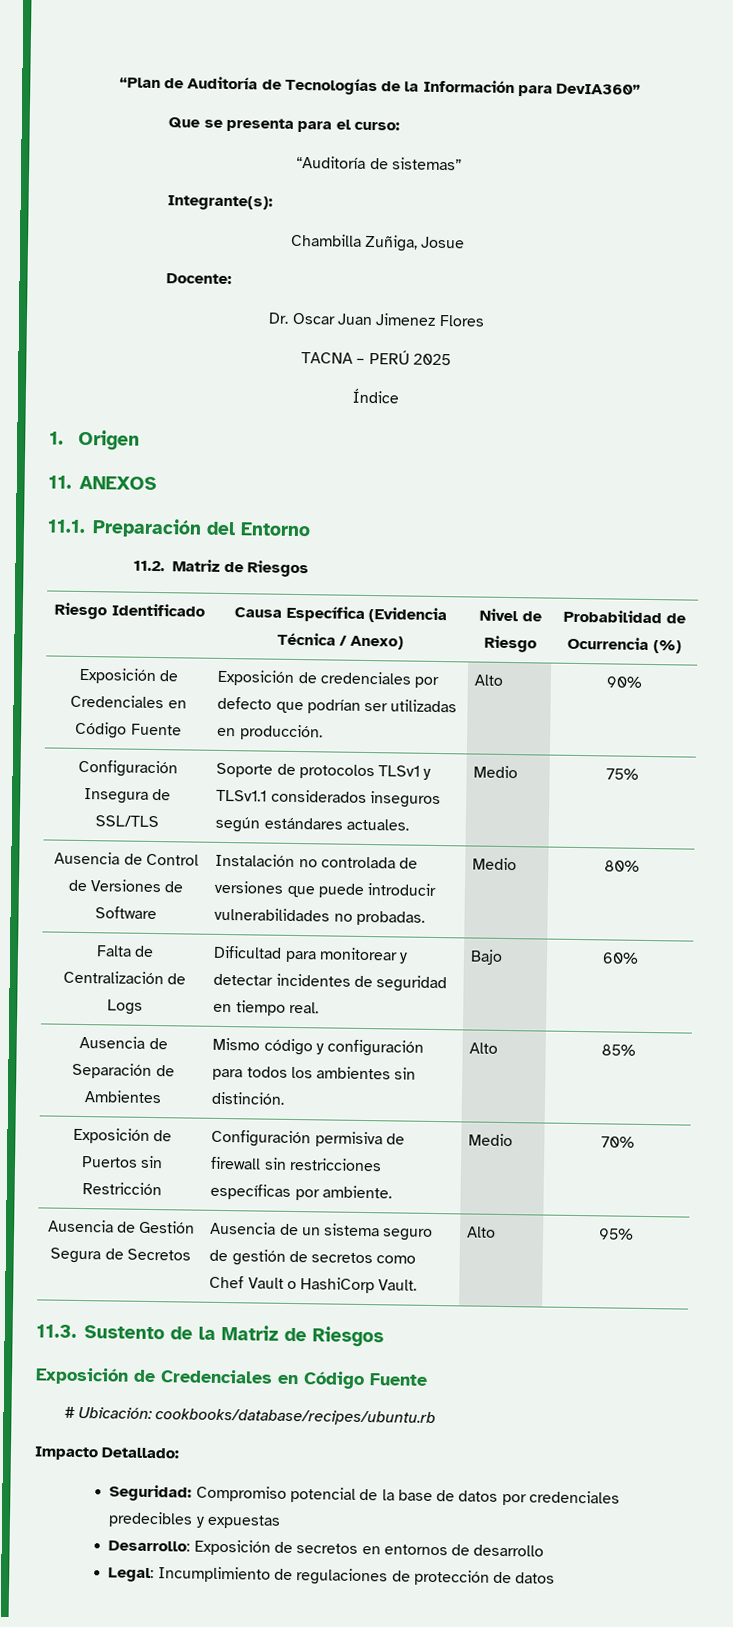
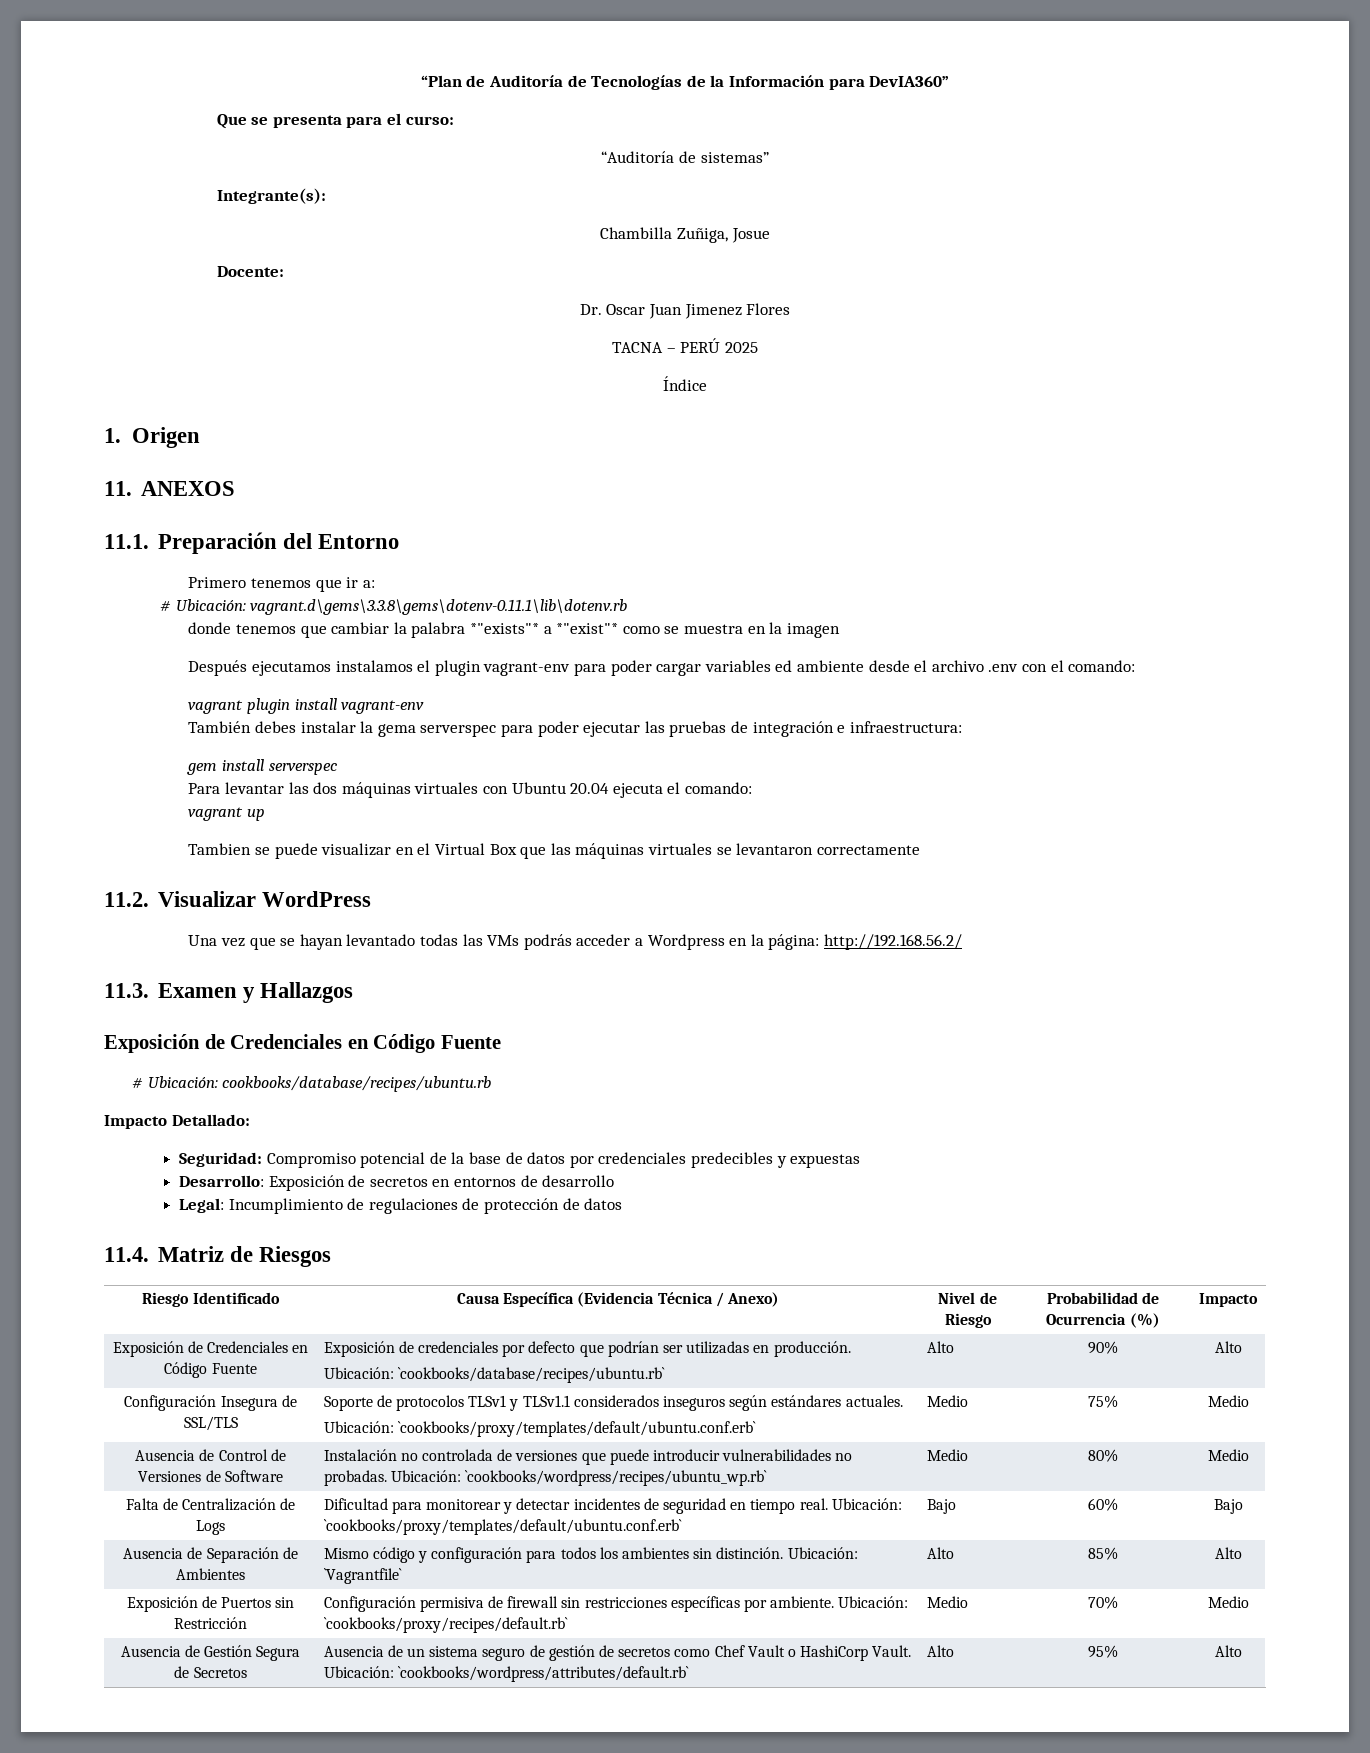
- 11.2. Matriz de Riesgos
- Riesgo Identificado | Causa Específica (Evidencia Técnica / Anexo) | Nivel de Riesgo | Probabilidad de Ocurrencia (%)
- Exposición de Credenciales en Código Fuente | Exposición de credenciales por defecto que podrían ser utilizadas en producción. | Alto | 90%
- Configuración Insegura de SSL/TLS | Soporte de protocolos TLSv1 y TLSv1.1 considerados inseguros según estándares actuales. | Medio | 75%
- Ausencia de Control de Versiones de Software | Instalación no controlada de versiones que puede introducir vulnerabilidades no probadas. | Medio | 80%
- Falta de Centralización de Logs | Dificultad para monitorear y detectar incidentes de seguridad en tiempo real. | Bajo | 60%
- Ausencia de Separación de Ambientes | Mismo código y configuración para todos los ambientes sin distinción. | Alto | 85%
- Exposición de Puertos sin Restricción | Configuración permisiva de firewall sin restricciones específicas por ambiente. | Medio | 70%
- Ausencia de Gestión Segura de Secretos | Ausencia de un sistema seguro de gestión de secretos como Chef Vault o HashiCorp Vault. | Alto | 95%
- 11.3. Sustento de la Matriz de Riesgos
+ Primero tenemos que ir a:
+ # Ubicación: vagrant.d\gems\3.3.8\gems\dotenv-0.11.1\lib\dotenv.rb
+ donde tenemos que cambiar la palabra *"exists"* a *"exist"* como se muestra en la imagen
+ Después ejecutamos instalamos el plugin vagrant-env para poder cargar variables ed ambiente desde el archivo .env con el comando:
+ vagrant plugin install vagrant-env
+ También debes instalar la gema serverspec para poder ejecutar las pruebas de integración e infraestructura:
+ gem install serverspec
+ Para levantar las dos máquinas virtuales con Ubuntu 20.04 ejecuta el comando:
+ vagrant up
+ Tambien se puede visualizar en el Virtual Box que las máquinas virtuales se levantaron correctamente
+ 11.2. Visualizar WordPress
+ Una vez que se hayan levantado todas las VMs podrás acceder a Wordpress en la página: http://192.168.56.2/
+ 11.3. Examen y Hallazgos
+ 11.4. Matriz de Riesgos
+ Riesgo Identificado | Causa Específica (Evidencia Técnica / Anexo) | Nivel de Riesgo | Probabilidad de Ocurrencia (%) | Impacto
+ Exposición de Credenciales en Código Fuente | Exposición de credenciales por defecto que podrían ser utilizadas en producción.
+ Ubicación: `cookbooks/database/recipes/ubuntu.rb` | Alto | 90% | Alto
+ Configuración Insegura de SSL/TLS | Soporte de protocolos TLSv1 y TLSv1.1 considerados inseguros según estándares actuales.
+ Ubicación: `cookbooks/proxy/templates/default/ubuntu.conf.erb` | Medio | 75% | Medio
+ Ausencia de Control de Versiones de Software | Instalación no controlada de versiones que puede introducir vulnerabilidades no probadas. Ubicación: `cookbooks/wordpress/recipes/ubuntu_wp.rb` | Medio | 80% | Medio
+ Falta de Centralización de Logs | Dificultad para monitorear y detectar incidentes de seguridad en tiempo real. Ubicación: `cookbooks/proxy/templates/default/ubuntu.conf.erb` | Bajo | 60% | Bajo
+ Ausencia de Separación de Ambientes | Mismo código y configuración para todos los ambientes sin distinción. Ubicación: `Vagrantfile` | Alto | 85% | Alto
+ Exposición de Puertos sin Restricción | Configuración permisiva de firewall sin restricciones específicas por ambiente. Ubicación: `cookbooks/proxy/recipes/default.rb` | Medio | 70% | Medio
+ Ausencia de Gestión Segura de Secretos | Ausencia de un sistema seguro de gestión de secretos como Chef Vault o HashiCorp Vault. Ubicación: `cookbooks/wordpress/attributes/default.rb` | Alto | 95% | Alto

